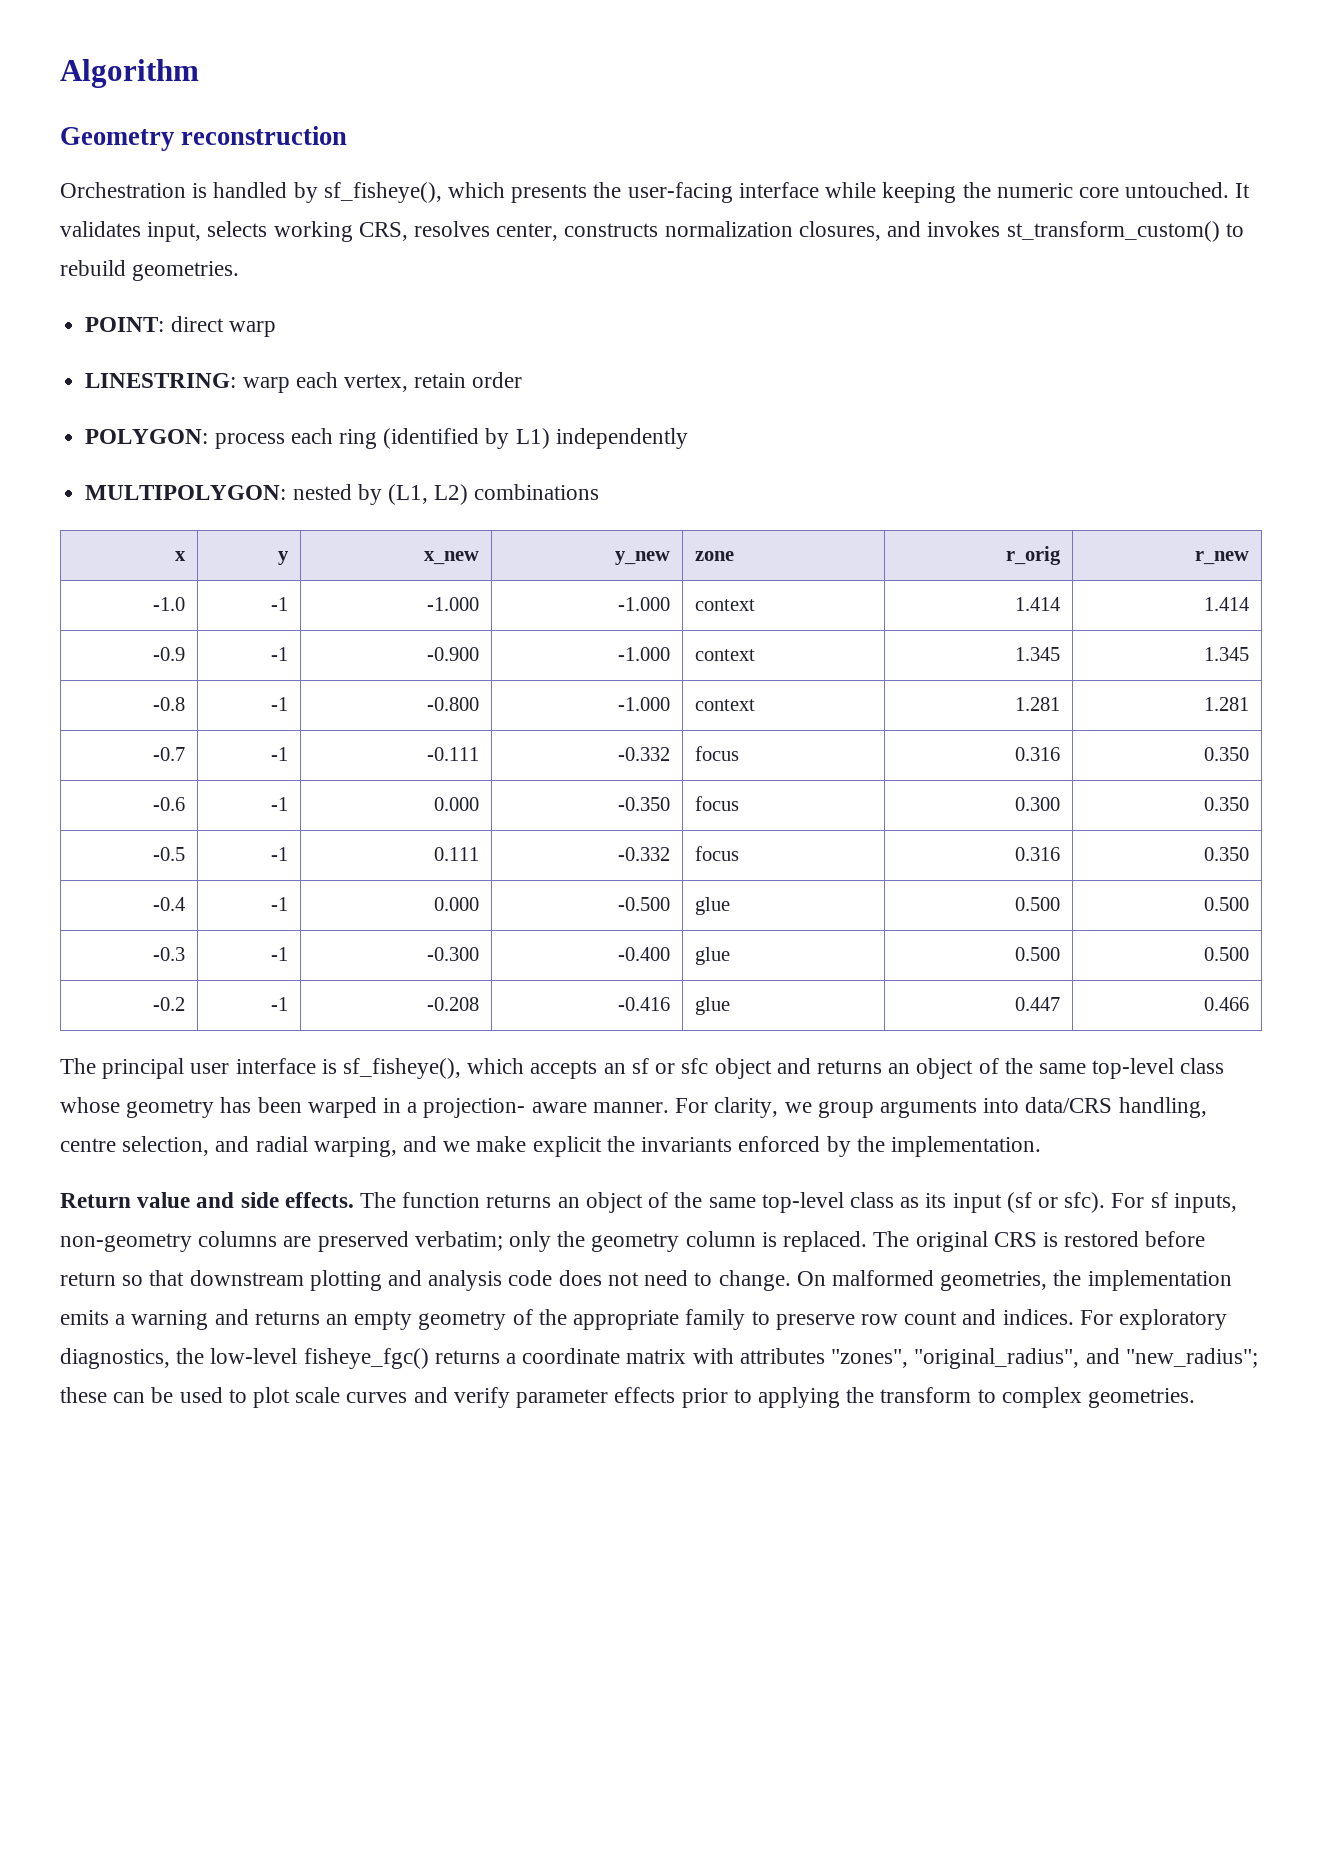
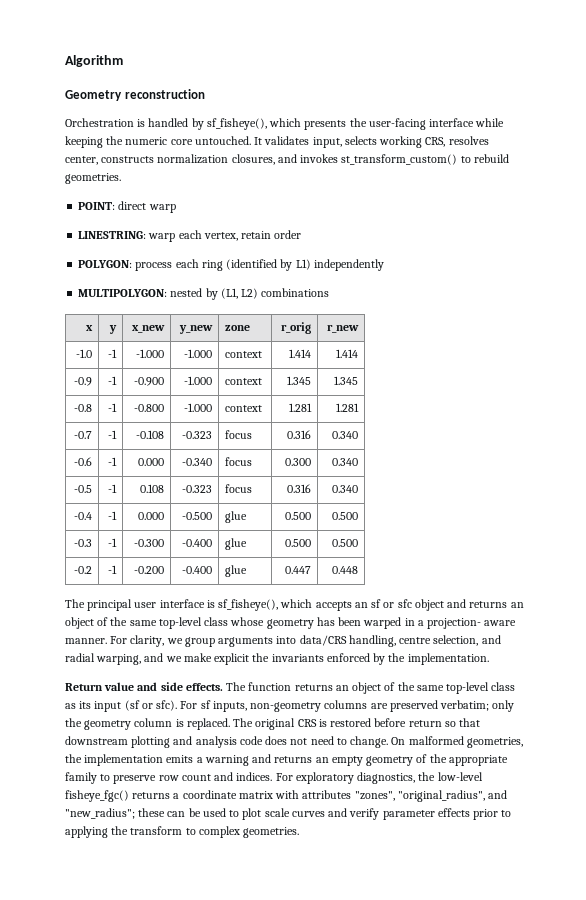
- -0.7 | -1 | -0.111 | -0.332 | focus | 0.316 | 0.350
+ -0.7 | -1 | -0.108 | -0.323 | focus | 0.316 | 0.340
- -0.6 | -1 | 0.000 | -0.350 | focus | 0.300 | 0.350
+ -0.6 | -1 | 0.000 | -0.340 | focus | 0.300 | 0.340
- -0.5 | -1 | 0.111 | -0.332 | focus | 0.316 | 0.350
+ -0.5 | -1 | 0.108 | -0.323 | focus | 0.316 | 0.340
- -0.2 | -1 | -0.208 | -0.416 | glue | 0.447 | 0.466
+ -0.2 | -1 | -0.200 | -0.400 | glue | 0.447 | 0.448

